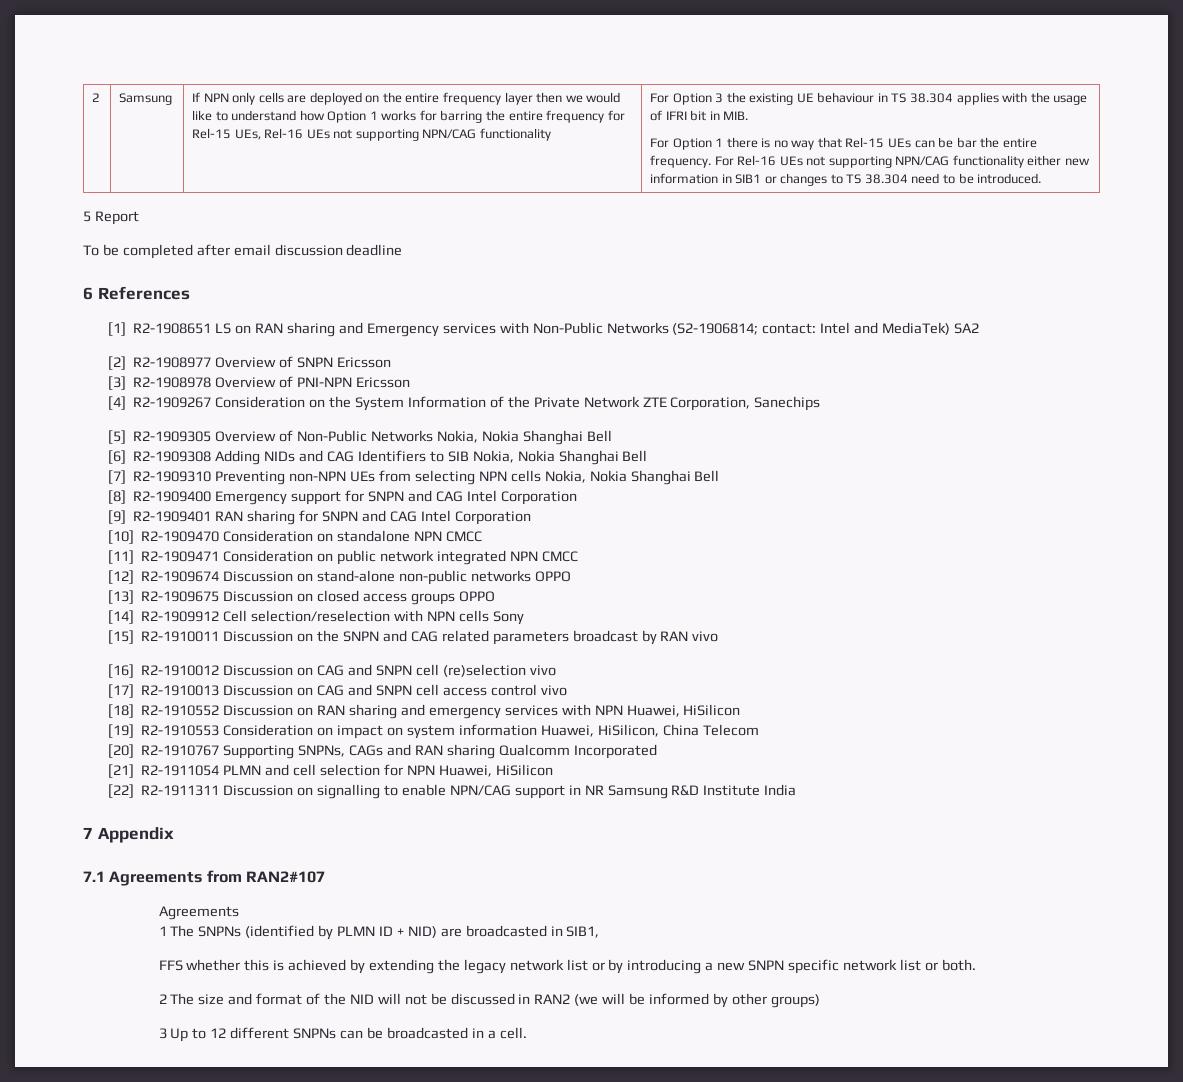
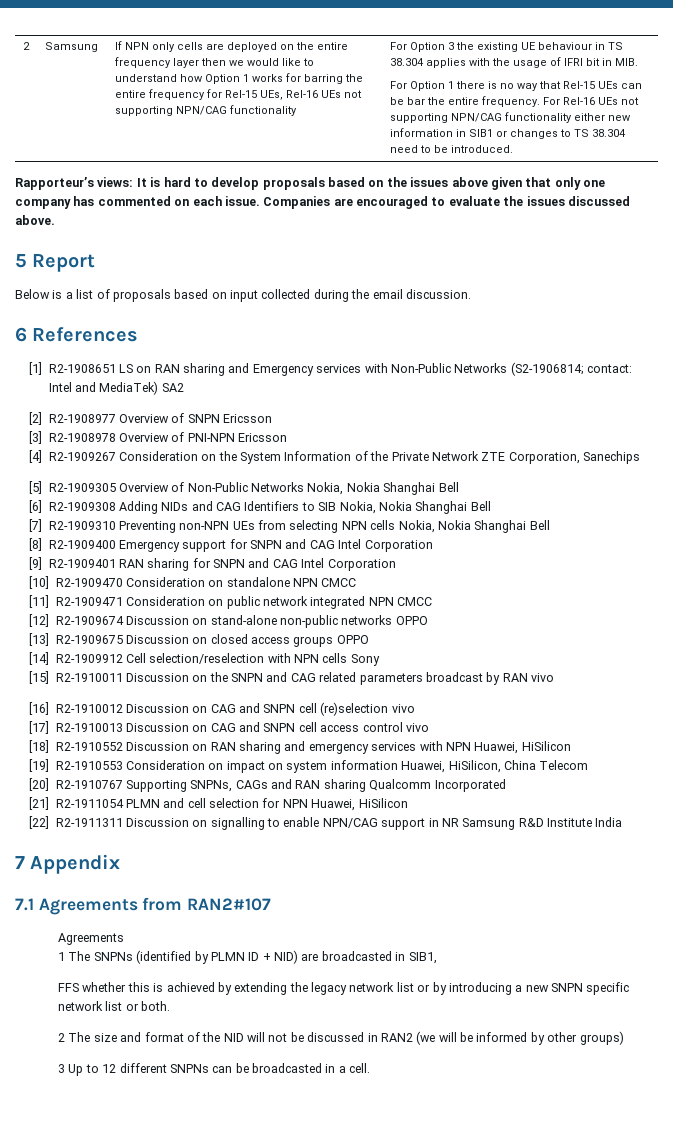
+ Rapporteur’s views: It is hard to develop proposals based on the issues above given that only one company has commented on each issue. Companies are encouraged to evaluate the issues discussed above.
  5 Report
- To be completed after email discussion deadline
+ Below is a list of proposals based on input collected during the email discussion.

